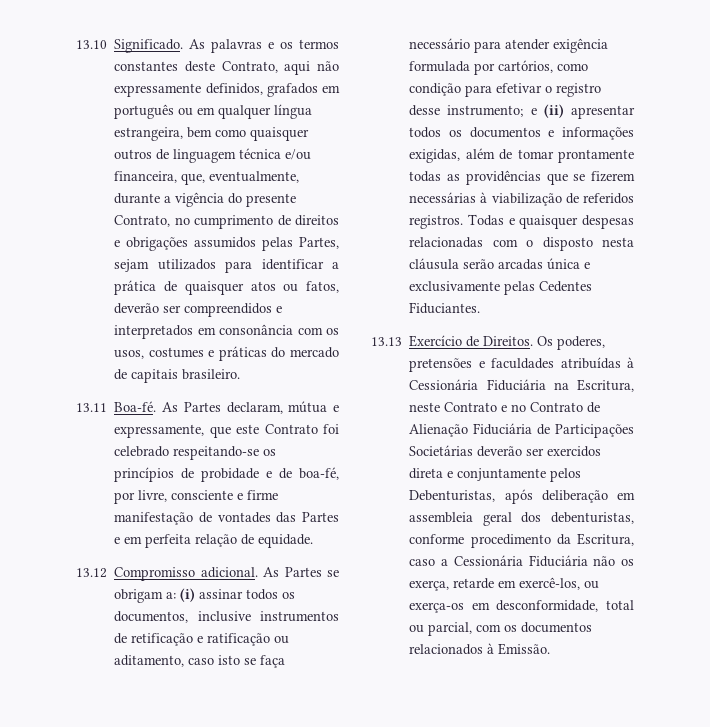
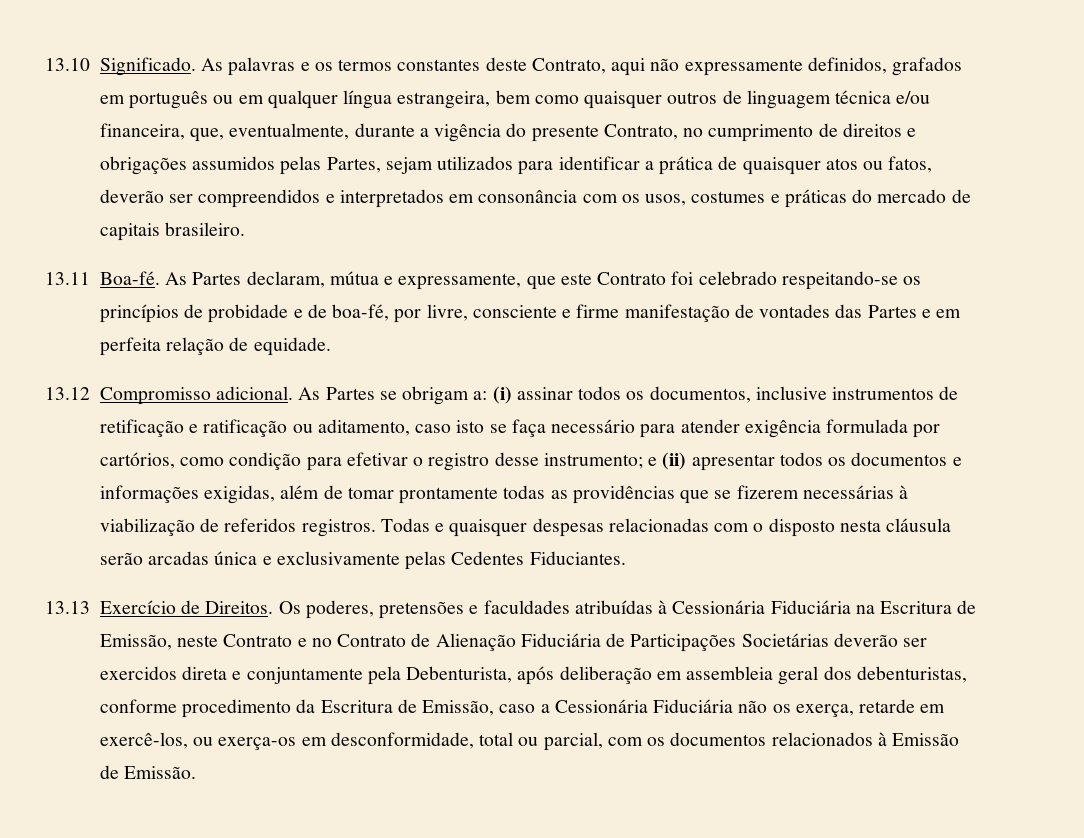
- Os poderes, pretensões e faculdades atribuídas à Cessionária Fiduciária na Escritura, neste Contrato e no Contrato de Alienação Fiduciária de Participações Societárias deverão ser exercidos direta e conjuntamente pelos Debenturistas, após deliberação em assembleia geral dos debenturistas, conforme procedimento da Escritura, caso a Cessionária Fiduciária não os exerça, retarde em exercê-los, ou exerça-os em desconformidade, total ou parcial, com os documentos relacionados à Emissão.
+ Os poderes, pretensões e faculdades atribuídas à Cessionária Fiduciária na Escritura de Emissão, neste Contrato e no Contrato de Alienação Fiduciária de Participações Societárias deverão ser exercidos direta e conjuntamente pela Debenturista, após deliberação em assembleia geral dos debenturistas, conforme procedimento da Escritura de Emissão, caso a Cessionária Fiduciária não os exerça, retarde em exercê-los, ou exerça-os em desconformidade, total ou parcial, com os documentos relacionados à Emissão de Emissão.

